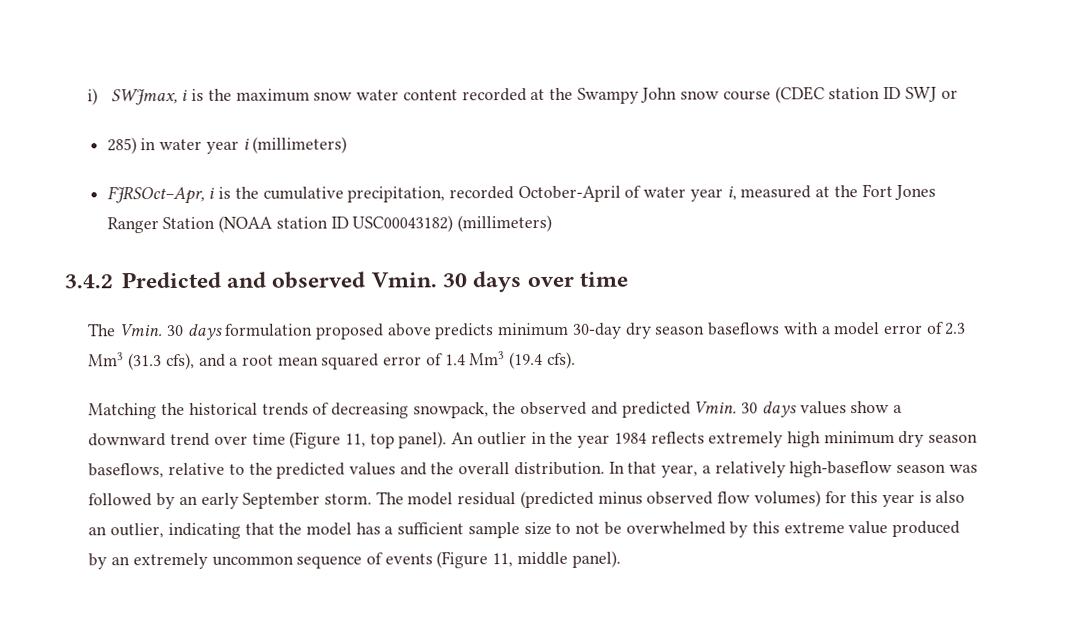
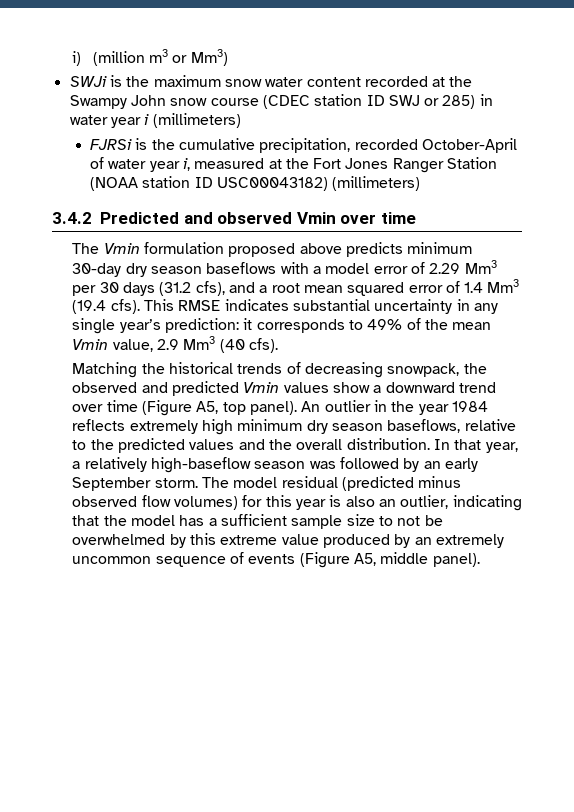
- i) SWJmax, i is the maximum snow water content recorded at the Swampy John snow course (CDEC station ID SWJ or
- 285) in water year i (millimeters)
+ i) (million m3 or Mm3)
+ SWJi is the maximum snow water content recorded at the Swampy John snow course (CDEC station ID SWJ or 285) in water year i (millimeters)
- FJRSOct−Apr, i is the cumulative precipitation, recorded October-April of water year i, measured at the Fort Jones Ranger Station (NOAA station ID USC00043182) (millimeters)
+ FJRSi is the cumulative precipitation, recorded October-April of water year i, measured at the Fort Jones Ranger Station (NOAA station ID USC00043182) (millimeters)
- 3.4.2 Predicted and observed Vmin. 30 days over time
+ 3.4.2 Predicted and observed Vmin over time
- The Vmin. 30 days formulation proposed above predicts minimum 30-day dry season baseflows with a model error of 2.3 Mm3 (31.3 cfs), and a root mean squared error of 1.4 Mm3 (19.4 cfs).
+ The Vmin formulation proposed above predicts minimum 30-day dry season baseflows with a model error of 2.29 Mm3 per 30 days (31.2 cfs), and a root mean squared error of 1.4 Mm3 (19.4 cfs). This RMSE indicates substantial uncertainty in any single year’s prediction: it corresponds to 49% of the mean Vmin value, 2.9 Mm3 (40 cfs).
- Matching the historical trends of decreasing snowpack, the observed and predicted Vmin. 30 days values show a downward trend over time (Figure 11, top panel).
+ Matching the historical trends of decreasing snowpack, the observed and predicted Vmin values show a downward trend over time (Figure A5, top panel).
- The model residual (predicted minus observed flow volumes) for this year is also an outlier, indicating that the model has a sufficient sample size to not be overwhelmed by this extreme value produced by an extremely uncommon sequence of events (Figure 11, middle panel).
+ The model residual (predicted minus observed flow volumes) for this year is also an outlier, indicating that the model has a sufficient sample size to not be overwhelmed by this extreme value produced by an extremely uncommon sequence of events (Figure A5, middle panel).

